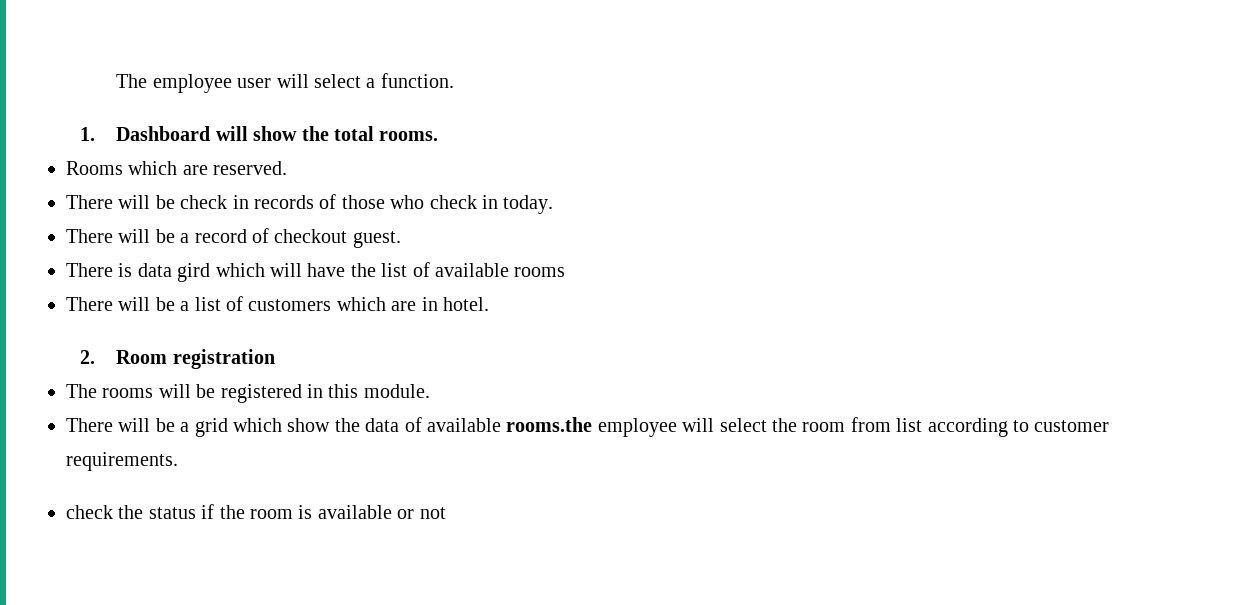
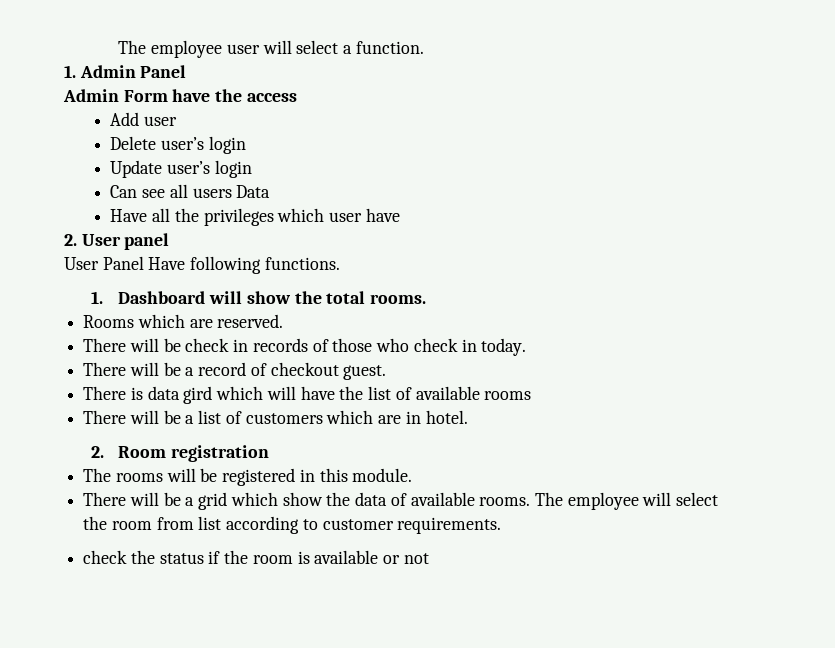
+ 1. Admin Panel
+ Admin Form have the access
+ Add user
+ Delete user’s login
+ Update user’s login
+ Can see all users Data
+ Have all the privileges which user have
+ 2. User panel
+ User Panel Have following functions.
- There will be a grid which show the data of available rooms.the employee will select the room from list according to customer requirements.
+ There will be a grid which show the data of available rooms. The employee will select the room from list according to customer requirements.

